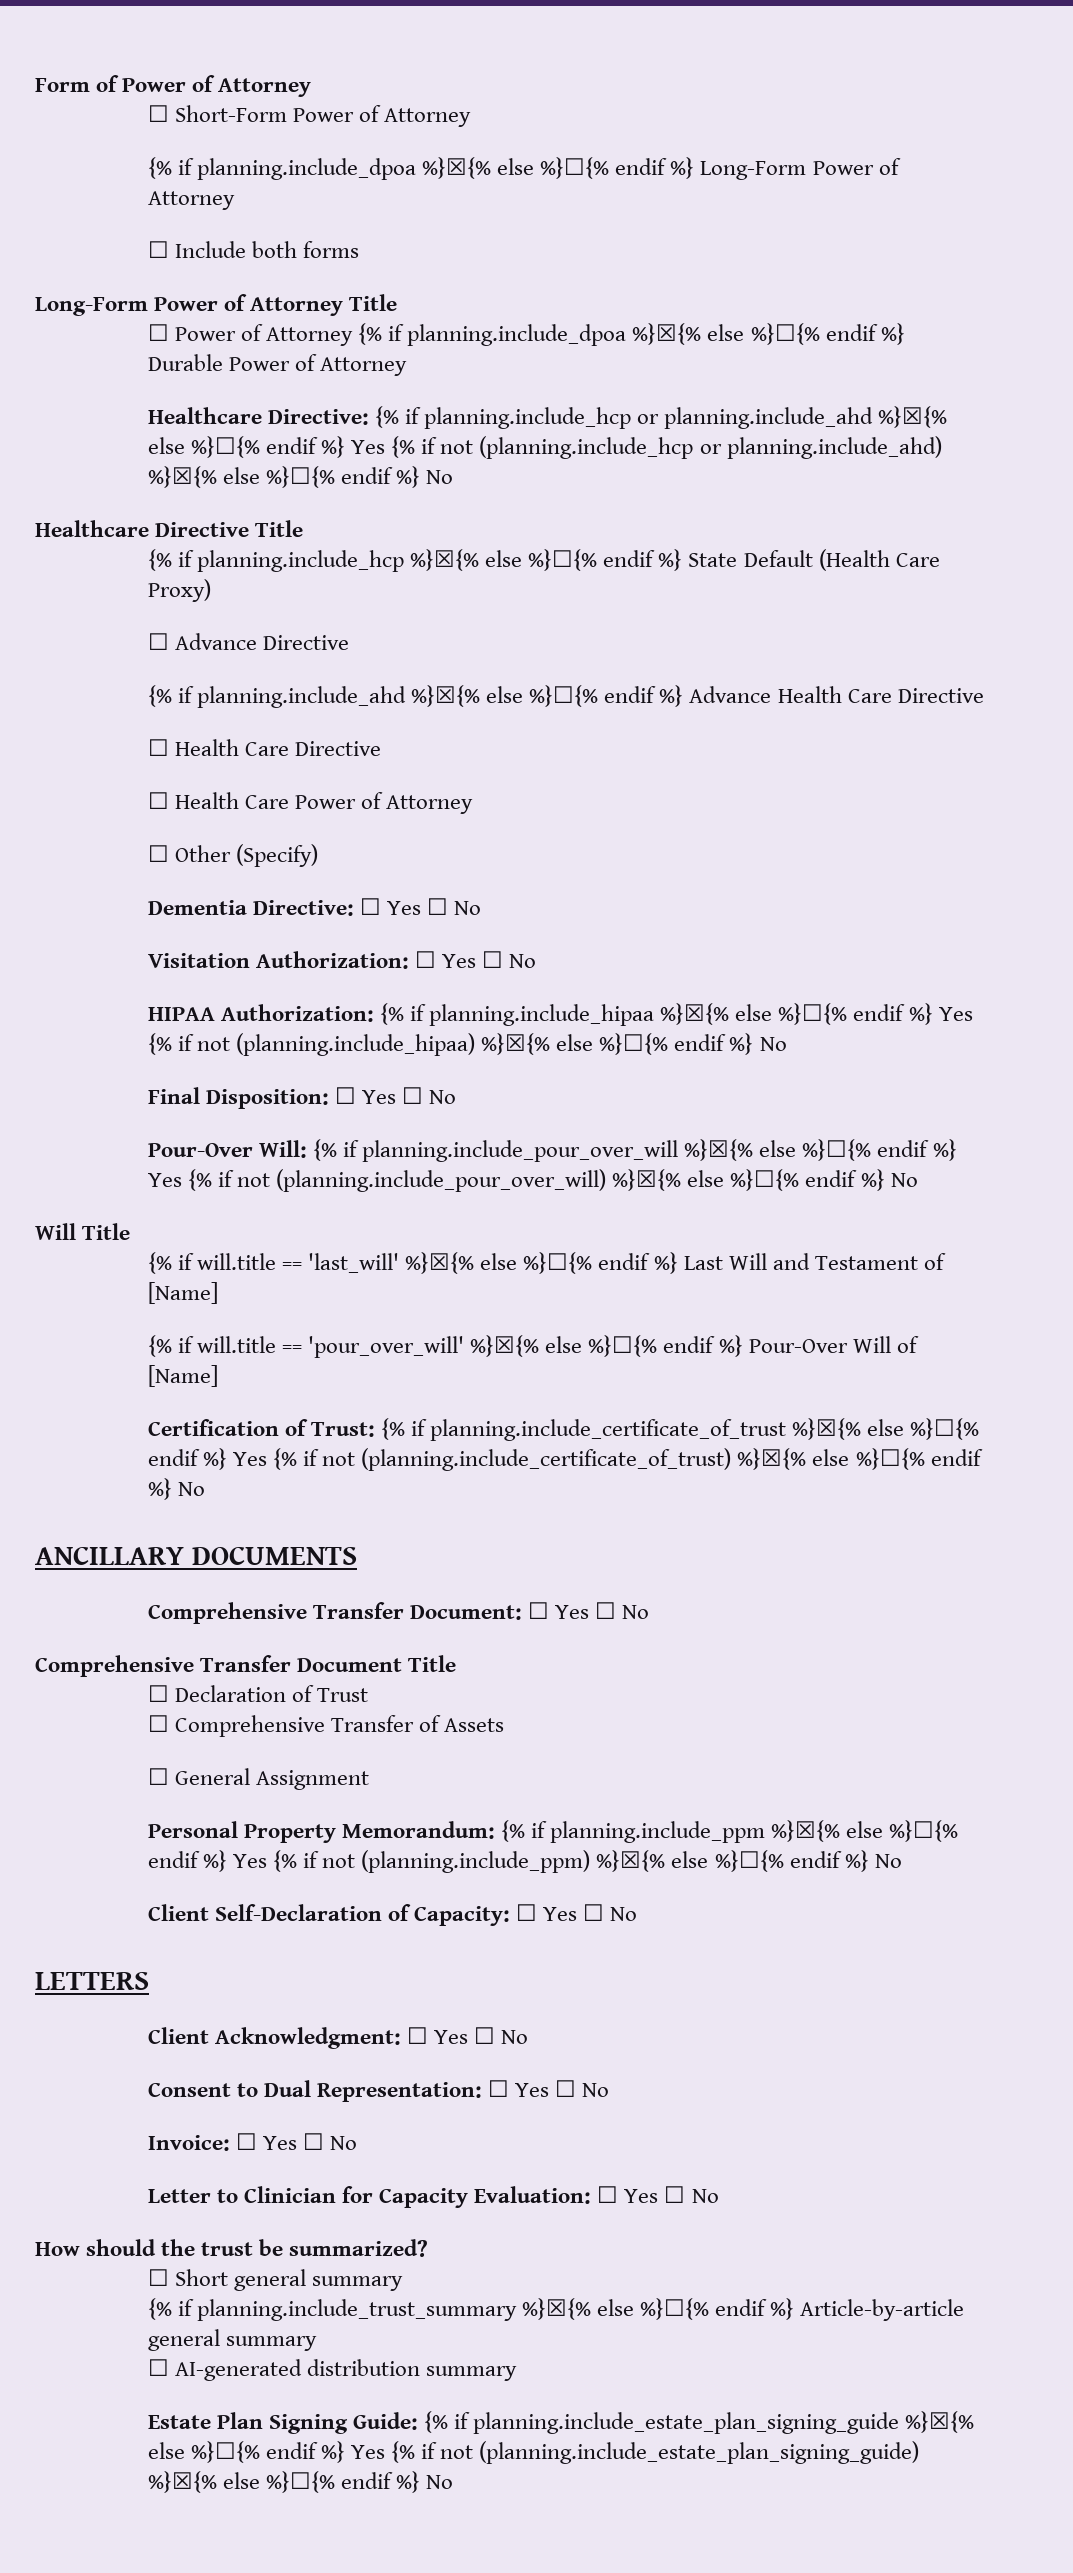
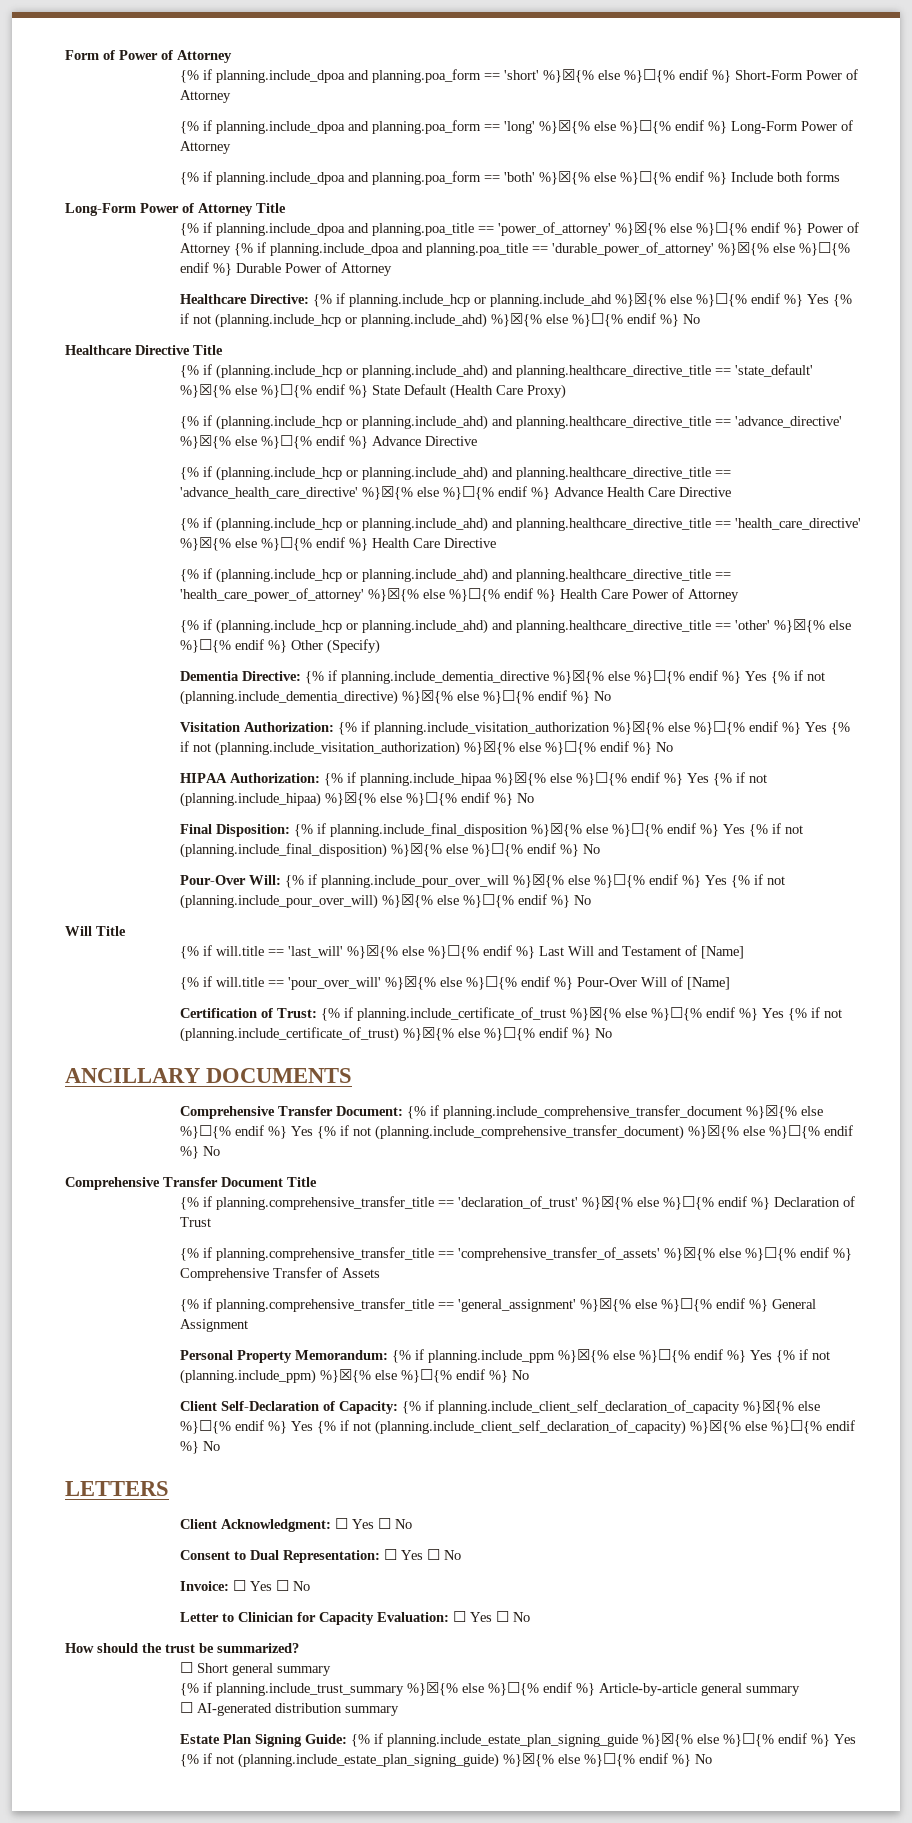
- ☐ Short-Form Power of Attorney
+ {% if planning.include_dpoa and planning.poa_form == 'short' %}☒{% else %}☐{% endif %} Short-Form Power of Attorney
- {% if planning.include_dpoa %}☒{% else %}☐{% endif %} Long-Form Power of Attorney
+ {% if planning.include_dpoa and planning.poa_form == 'long' %}☒{% else %}☐{% endif %} Long-Form Power of Attorney
- ☐ Include both forms
+ {% if planning.include_dpoa and planning.poa_form == 'both' %}☒{% else %}☐{% endif %} Include both forms
- ☐ Power of Attorney {% if planning.include_dpoa %}☒{% else %}☐{% endif %} Durable Power of Attorney
+ {% if planning.include_dpoa and planning.poa_title == 'power_of_attorney' %}☒{% else %}☐{% endif %} Power of Attorney {% if planning.include_dpoa and planning.poa_title == 'durable_power_of_attorney' %}☒{% else %}☐{% endif %} Durable Power of Attorney
- {% if planning.include_hcp %}☒{% else %}☐{% endif %} State Default (Health Care Proxy)
+ {% if (planning.include_hcp or planning.include_ahd) and planning.healthcare_directive_title == 'state_default' %}☒{% else %}☐{% endif %} State Default (Health Care Proxy)
- ☐ Advance Directive
- {% if planning.include_ahd %}☒{% else %}☐{% endif %} Advance Health Care Directive
+ {% if (planning.include_hcp or planning.include_ahd) and planning.healthcare_directive_title == 'advance_directive' %}☒{% else %}☐{% endif %} Advance Directive
+ {% if (planning.include_hcp or planning.include_ahd) and planning.healthcare_directive_title == 'advance_health_care_directive' %}☒{% else %}☐{% endif %} Advance Health Care Directive
- ☐ Health Care Directive
- ☐ Health Care Power of Attorney
+ {% if (planning.include_hcp or planning.include_ahd) and planning.healthcare_directive_title == 'health_care_directive' %}☒{% else %}☐{% endif %} Health Care Directive
+ {% if (planning.include_hcp or planning.include_ahd) and planning.healthcare_directive_title == 'health_care_power_of_attorney' %}☒{% else %}☐{% endif %} Health Care Power of Attorney
- ☐ Other (Specify)
- Dementia Directive: ☐ Yes ☐ No
- Visitation Authorization: ☐ Yes ☐ No
+ {% if (planning.include_hcp or planning.include_ahd) and planning.healthcare_directive_title == 'other' %}☒{% else %}☐{% endif %} Other (Specify)
+ Dementia Directive: {% if planning.include_dementia_directive %}☒{% else %}☐{% endif %} Yes {% if not (planning.include_dementia_directive) %}☒{% else %}☐{% endif %} No
+ Visitation Authorization: {% if planning.include_visitation_authorization %}☒{% else %}☐{% endif %} Yes {% if not (planning.include_visitation_authorization) %}☒{% else %}☐{% endif %} No
- Final Disposition: ☐ Yes ☐ No
+ Final Disposition: {% if planning.include_final_disposition %}☒{% else %}☐{% endif %} Yes {% if not (planning.include_final_disposition) %}☒{% else %}☐{% endif %} No
- Comprehensive Transfer Document: ☐ Yes ☐ No
+ Comprehensive Transfer Document: {% if planning.include_comprehensive_transfer_document %}☒{% else %}☐{% endif %} Yes {% if not (planning.include_comprehensive_transfer_document) %}☒{% else %}☐{% endif %} No
- ☐ Declaration of Trust
- ☐ Comprehensive Transfer of Assets
- ☐ General Assignment
+ {% if planning.comprehensive_transfer_title == 'declaration_of_trust' %}☒{% else %}☐{% endif %} Declaration of Trust
+ {% if planning.comprehensive_transfer_title == 'comprehensive_transfer_of_assets' %}☒{% else %}☐{% endif %} Comprehensive Transfer of Assets
+ {% if planning.comprehensive_transfer_title == 'general_assignment' %}☒{% else %}☐{% endif %} General Assignment
- Client Self-Declaration of Capacity: ☐ Yes ☐ No
+ Client Self-Declaration of Capacity: {% if planning.include_client_self_declaration_of_capacity %}☒{% else %}☐{% endif %} Yes {% if not (planning.include_client_self_declaration_of_capacity) %}☒{% else %}☐{% endif %} No

